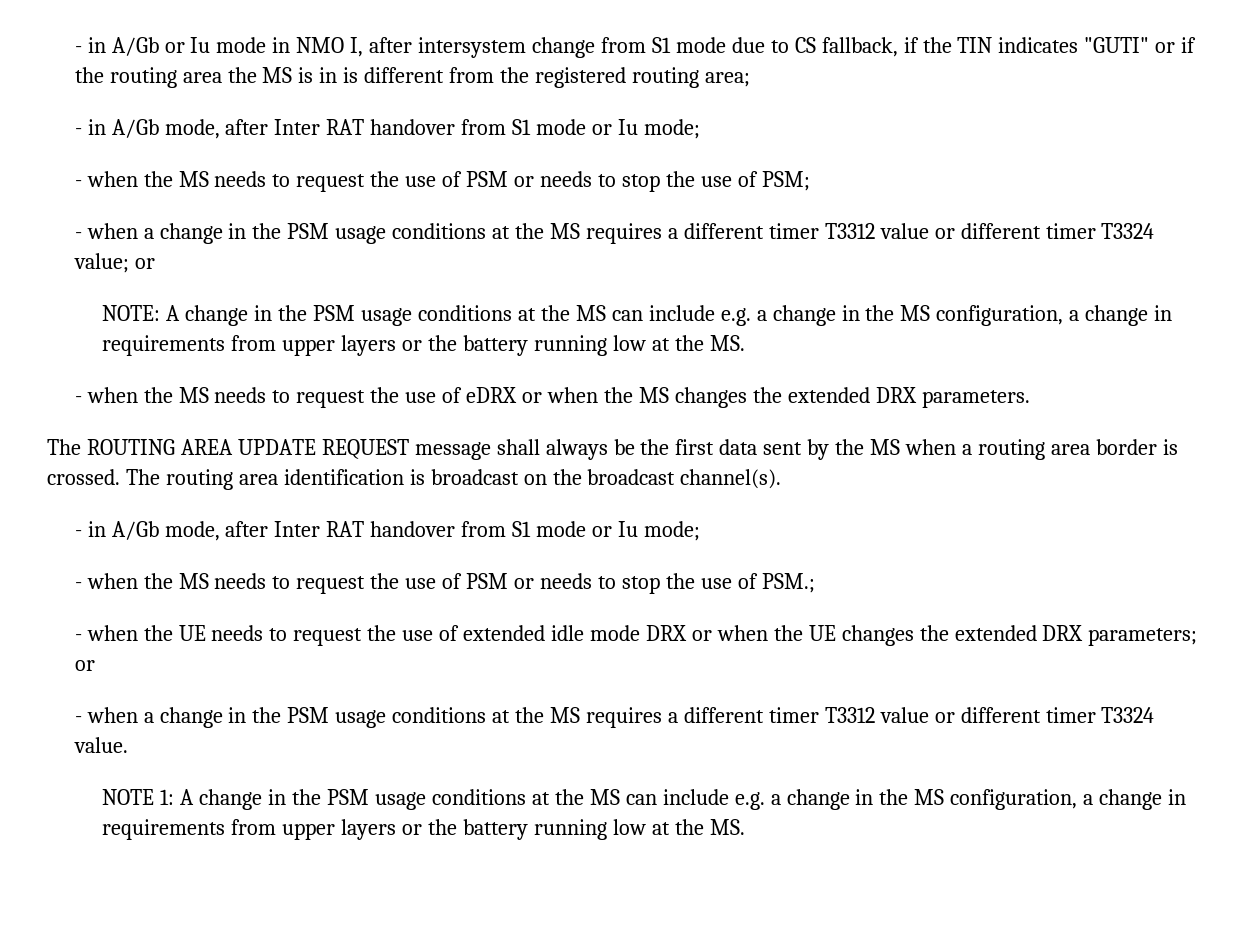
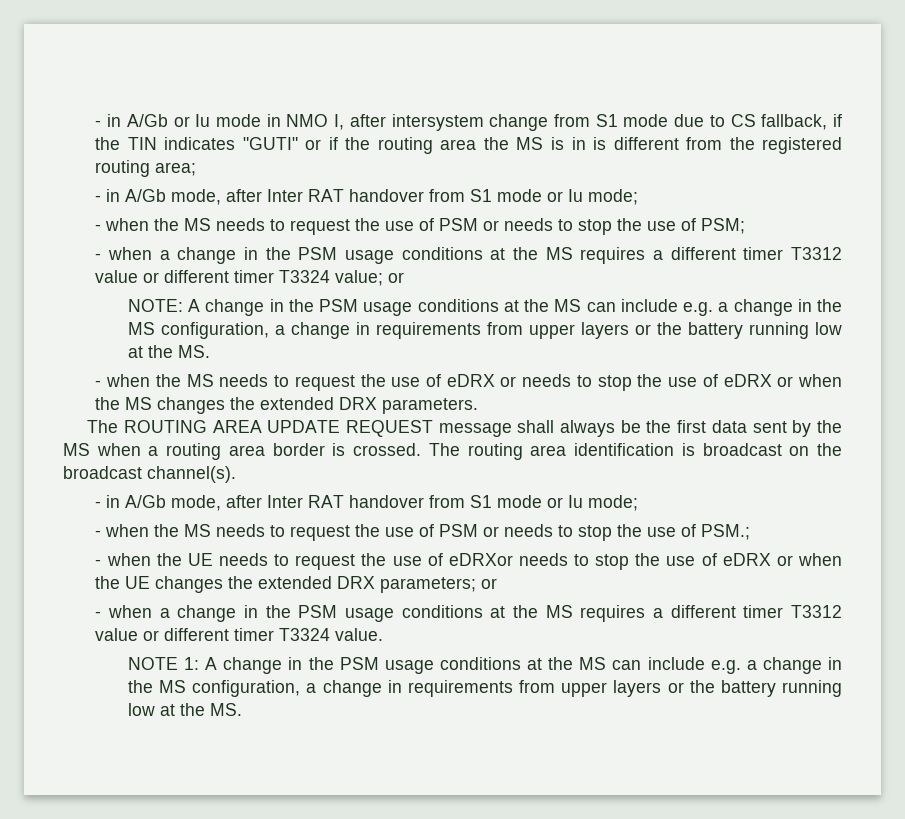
- - when the MS needs to request the use of eDRX or when the MS changes the extended DRX parameters.
+ - when the MS needs to request the use of eDRX or needs to stop the use of eDRX or when the MS changes the extended DRX parameters.
- - when the UE needs to request the use of extended idle mode DRX or when the UE changes the extended DRX parameters; or
+ - when the UE needs to request the use of eDRXor needs to stop the use of eDRX or when the UE changes the extended DRX parameters; or

